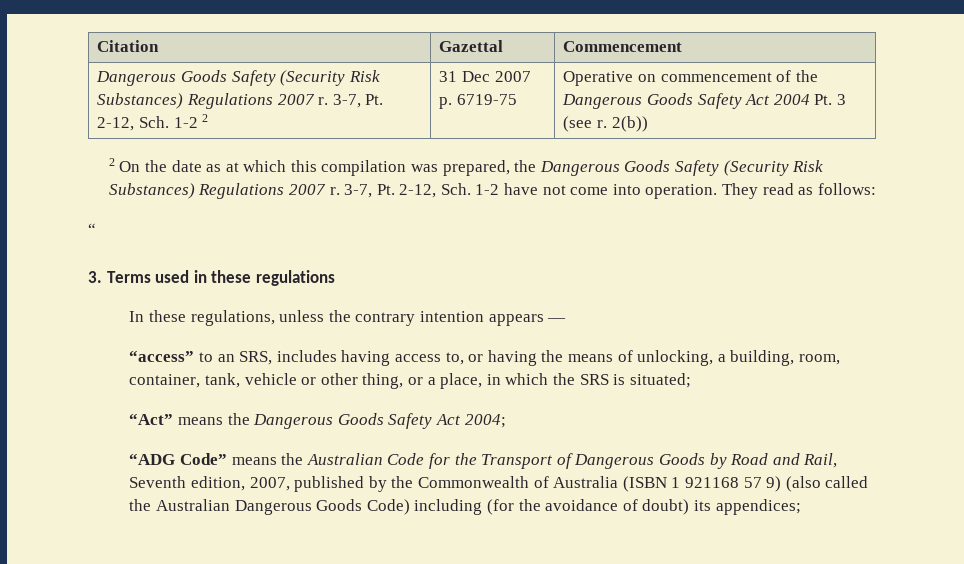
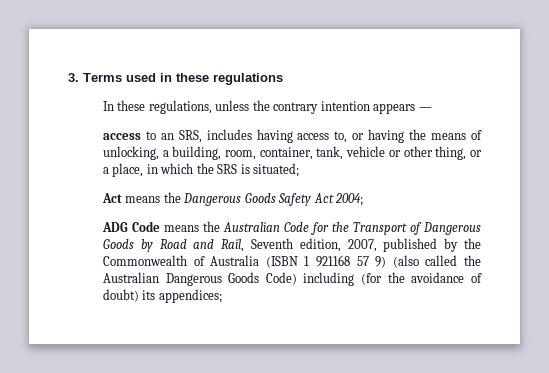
- Citation | Gazettal | Commencement
- Dangerous Goods Safety (Security Risk Substances) Regulations 2007 r. 3-7, Pt. 2-12, Sch. 1-2 2 | 31 Dec 2007 p. 6719-75 | Operative on commencement of the Dangerous Goods Safety Act 2004 Pt. 3 (see r. 2(b))
- 2 On the date as at which this compilation was prepared, the Dangerous Goods Safety (Security Risk Substances) Regulations 2007 r. 3-7, Pt. 2-12, Sch. 1-2 have not come into operation. They read as follows:
- “
- “access” to an SRS, includes having access to, or having the means of unlocking, a building, room, container, tank, vehicle or other thing, or a place, in which the SRS is situated;
+ access to an SRS, includes having access to, or having the means of unlocking, a building, room, container, tank, vehicle or other thing, or a place, in which the SRS is situated;
- “Act” means the Dangerous Goods Safety Act 2004;
+ Act means the Dangerous Goods Safety Act 2004;
- “ADG Code” means the Australian Code for the Transport of Dangerous Goods by Road and Rail, Seventh edition, 2007, published by the Commonwealth of Australia (ISBN 1 921168 57 9) (also called the Australian Dangerous Goods Code) including (for the avoidance of doubt) its appendices;
+ ADG Code means the Australian Code for the Transport of Dangerous Goods by Road and Rail, Seventh edition, 2007, published by the Commonwealth of Australia (ISBN 1 921168 57 9) (also called the Australian Dangerous Goods Code) including (for the avoidance of doubt) its appendices;

